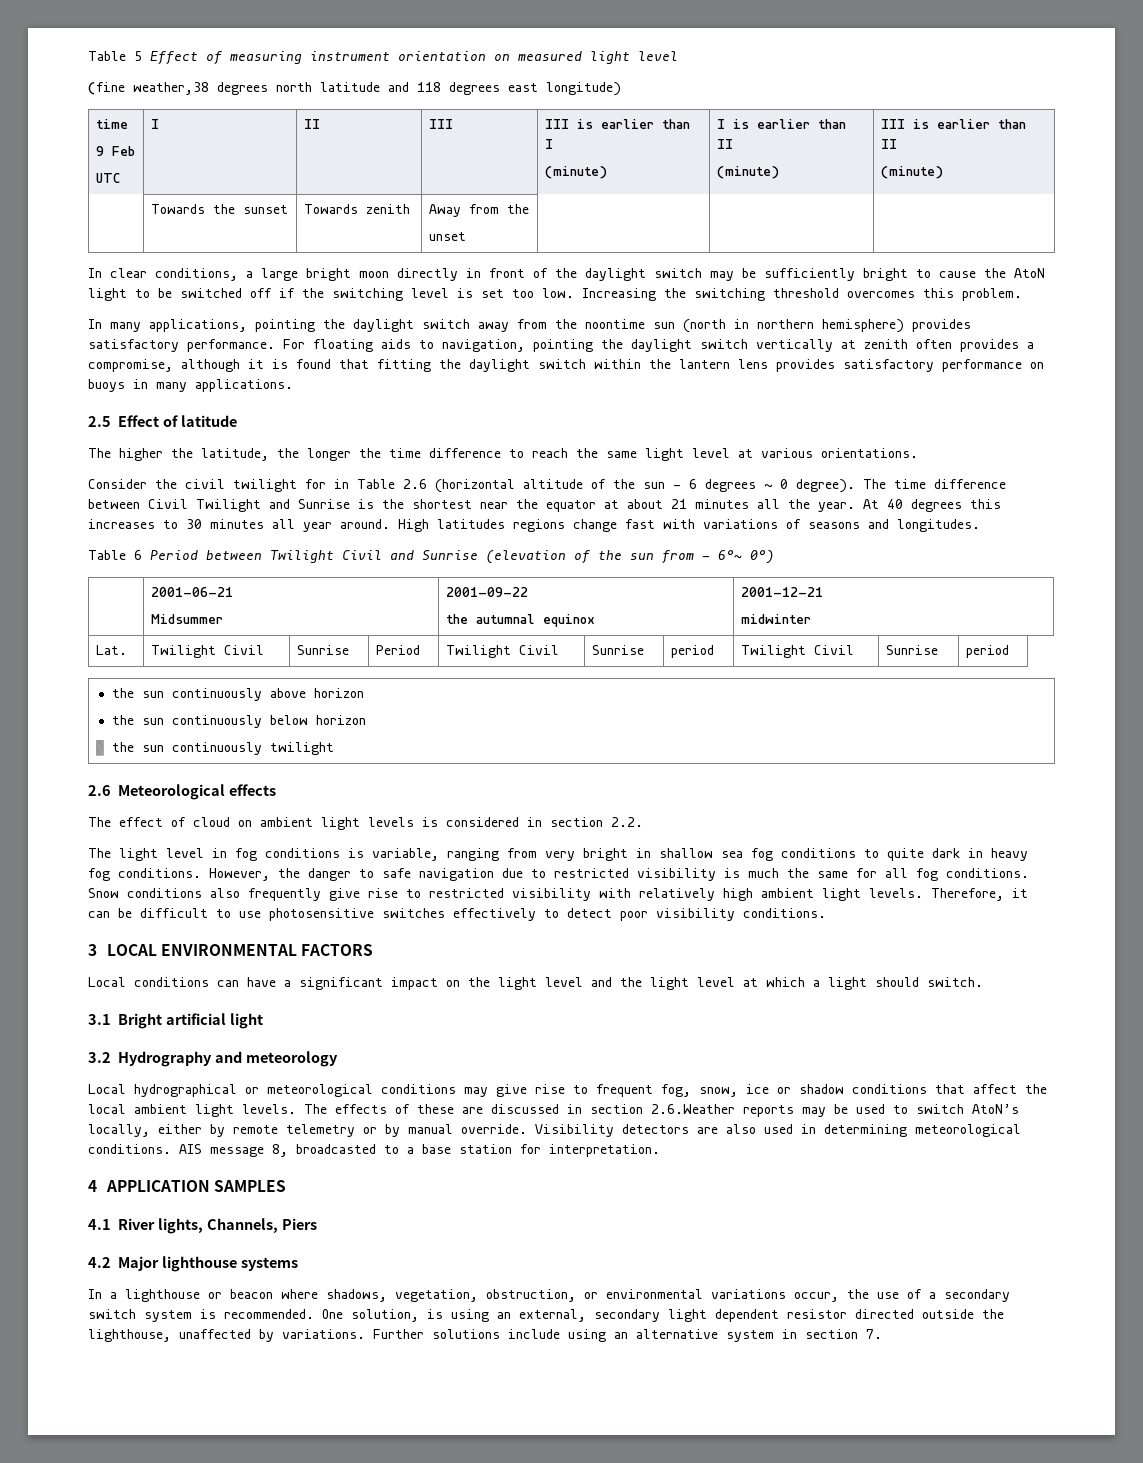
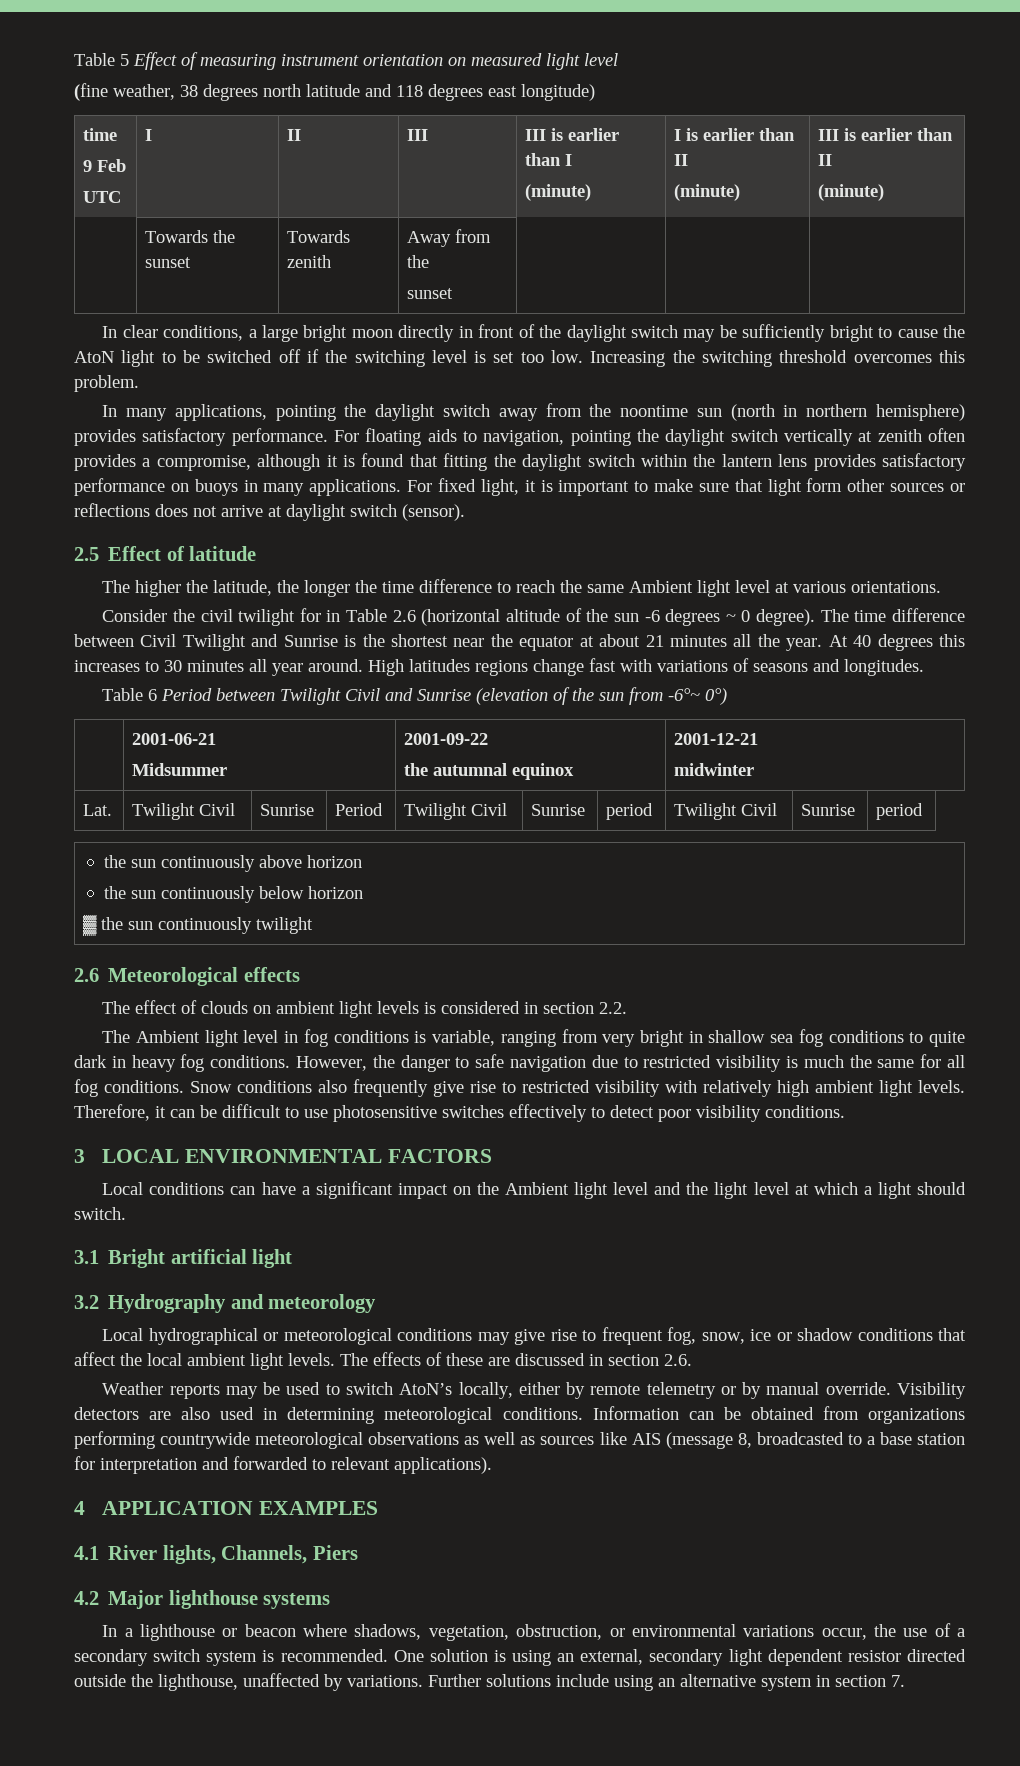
- (fine weather,38 degrees north latitude and 118 degrees east longitude)
+ (fine weather, 38 degrees north latitude and 118 degrees east longitude)
  | Towards the sunset | Towards zenith | Away from the
- unset | | |
+ sunset | | |
+ For fixed light, it is important to make sure that light form other sources or reflections does not arrive at daylight switch (sensor).
- The higher the latitude, the longer the time difference to reach the same light level at various orientations.
+ The higher the latitude, the longer the time difference to reach the same Ambient light level at various orientations.
- Consider the civil twilight for in Table 2.6 (horizontal altitude of the sun - 6 degrees ~ 0 degree).
+ Consider the civil twilight for in Table 2.6 (horizontal altitude of the sun -6 degrees ~ 0 degree).
- Table 6 Period between Twilight Civil and Sunrise (elevation of the sun from - 6°~ 0°)
+ Table 6 Period between Twilight Civil and Sunrise (elevation of the sun from -6°~ 0°)
- The effect of cloud on ambient light levels is considered in section 2.2.
+ The effect of clouds on ambient light levels is considered in section 2.2.
- The light level in fog conditions is variable, ranging from very bright in shallow sea fog conditions to quite dark in heavy fog conditions.
+ The Ambient light level in fog conditions is variable, ranging from very bright in shallow sea fog conditions to quite dark in heavy fog conditions.
- Local conditions can have a significant impact on the light level and the light level at which a light should switch.
+ Local conditions can have a significant impact on the Ambient light level and the light level at which a light should switch.
- The effects of these are discussed in section 2.6.Weather reports may be used to switch AtoN’s locally, either by remote telemetry or by manual override.
+ The effects of these are discussed in section 2.6.
+ Weather reports may be used to switch AtoN’s locally, either by remote telemetry or by manual override.
- AIS message 8, broadcasted to a base station for interpretation.
+ Information can be obtained from organizations performing countrywide meteorological observations as well as sources like AIS (message 8, broadcasted to a base station for interpretation and forwarded to relevant applications).
- 4 APPLICATION SAMPLES
+ 4 APPLICATION EXAMPLES
- One solution, is using an external, secondary light dependent resistor directed outside the lighthouse, unaffected by variations.
+ One solution is using an external, secondary light dependent resistor directed outside the lighthouse, unaffected by variations.

